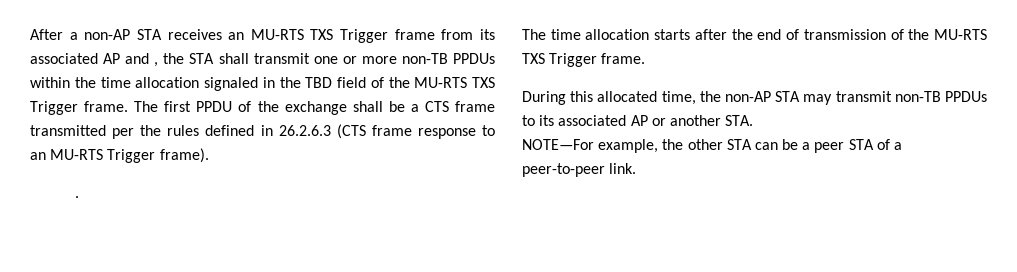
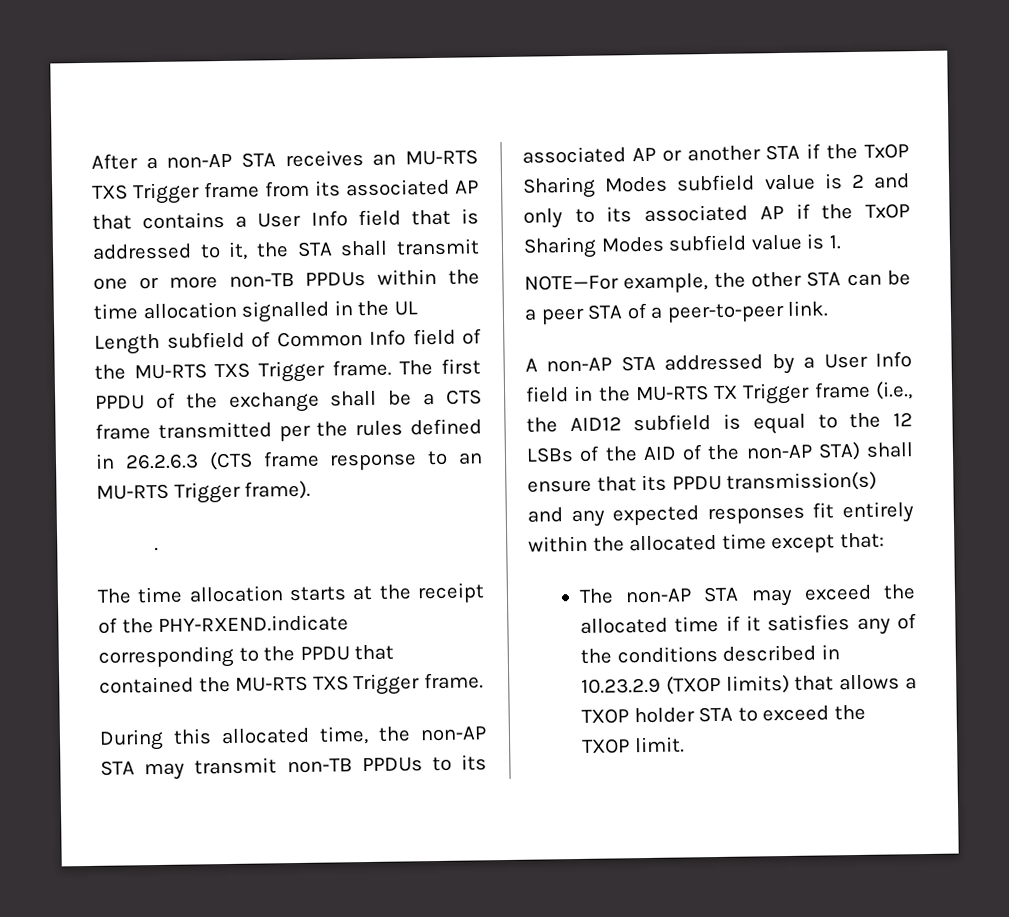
- After a non-AP STA receives an MU-RTS TXS Trigger frame from its associated AP and , the STA shall transmit one or more non-TB PPDUs within the time allocation signaled in the TBD field of the MU-RTS TXS Trigger frame.
+ After a non-AP STA receives an MU-RTS TXS Trigger frame from its associated AP that contains a User Info field that is addressed to it, the STA shall transmit one or more non-TB PPDUs within the time allocation signalled in the UL Length subfield of Common Info field of the MU-RTS TXS Trigger frame.
- The time allocation starts after the end of transmission of the MU-RTS TXS Trigger frame.
+ The time allocation starts at the receipt of the PHY-RXEND.indicate corresponding to the PPDU that contained the MU-RTS TXS Trigger frame.
- During this allocated time, the non-AP STA may transmit non-TB PPDUs to its associated AP or another STA.
+ During this allocated time, the non-AP STA may transmit non-TB PPDUs to its associated AP or another STA if the TxOP Sharing Modes subfield value is 2 and only to its associated AP if the TxOP Sharing Modes subfield value is 1.
+ A non-AP STA addressed by a User Info field in the MU-RTS TX Trigger frame (i.e., the AID12 subfield is equal to the 12 LSBs of the AID of the non-AP STA) shall ensure that its PPDU transmission(s) and any expected responses fit entirely within the allocated time except that:
+ The non-AP STA may exceed the allocated time if it satisfies any of the conditions described in 10.23.2.9 (TXOP limits) that allows a TXOP holder STA to exceed the TXOP limit.

